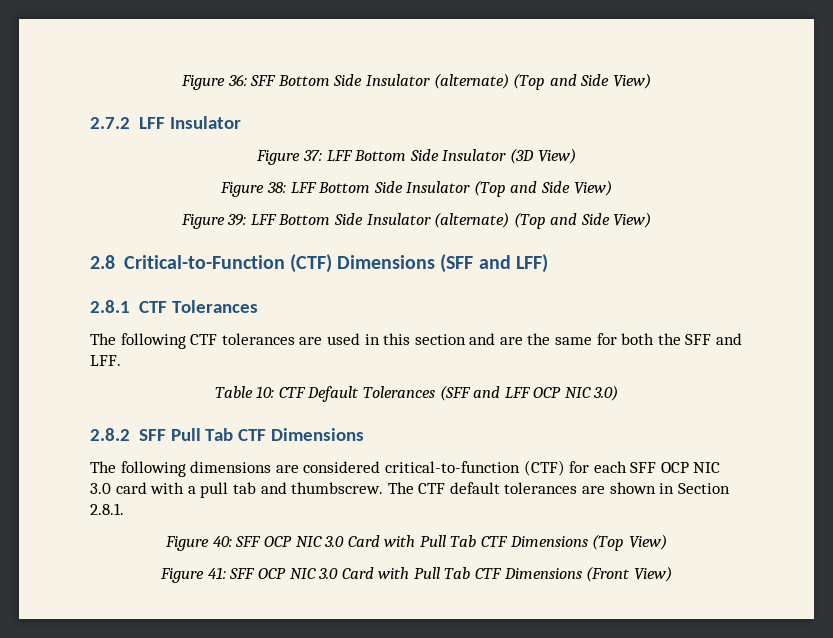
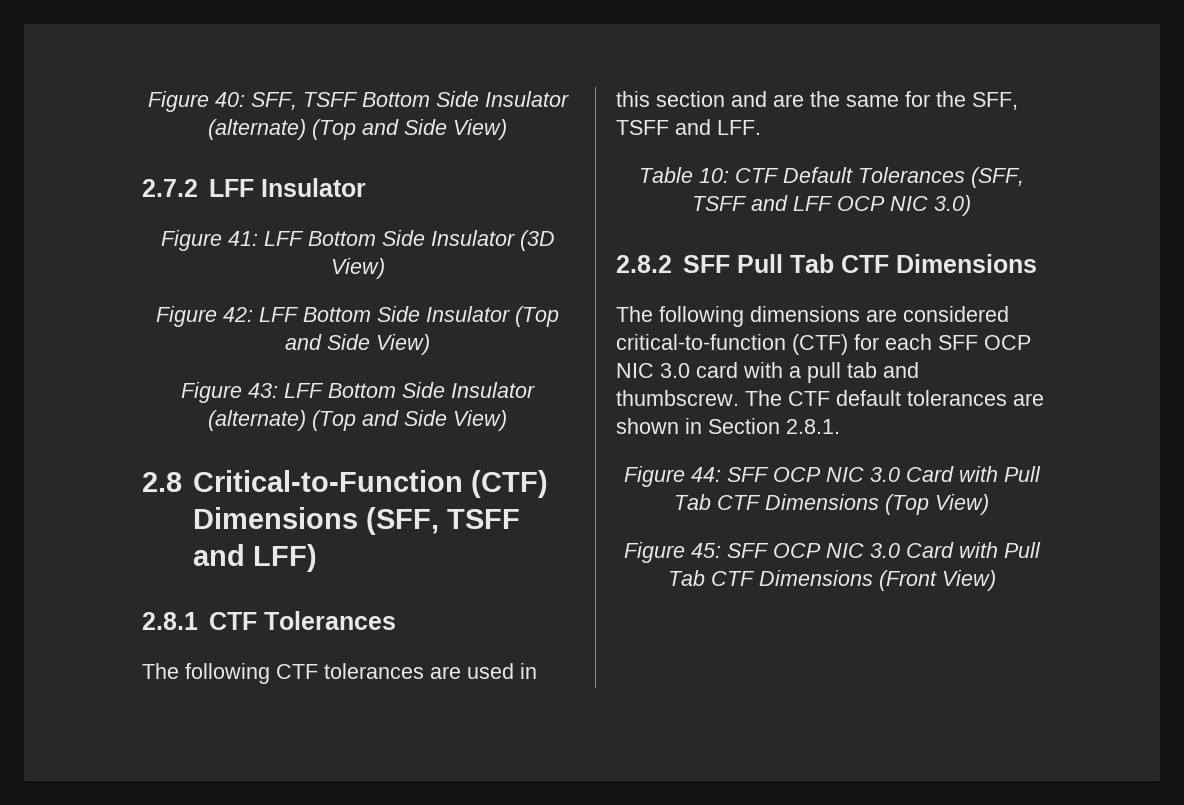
- Figure 36: SFF Bottom Side Insulator (alternate) (Top and Side View)
+ Figure 40: SFF, TSFF Bottom Side Insulator (alternate) (Top and Side View)
- Figure 37: LFF Bottom Side Insulator (3D View)
+ Figure 41: LFF Bottom Side Insulator (3D View)
- Figure 38: LFF Bottom Side Insulator (Top and Side View)
+ Figure 42: LFF Bottom Side Insulator (Top and Side View)
- Figure 39: LFF Bottom Side Insulator (alternate) (Top and Side View)
+ Figure 43: LFF Bottom Side Insulator (alternate) (Top and Side View)
- 2.8 Critical-to-Function (CTF) Dimensions (SFF and LFF)
+ 2.8 Critical-to-Function (CTF) Dimensions (SFF, TSFF and LFF)
- The following CTF tolerances are used in this section and are the same for both the SFF and LFF.
+ The following CTF tolerances are used in this section and are the same for the SFF, TSFF and LFF.
- Table 10: CTF Default Tolerances (SFF and LFF OCP NIC 3.0)
+ Table 10: CTF Default Tolerances (SFF, TSFF and LFF OCP NIC 3.0)
- Figure 40: SFF OCP NIC 3.0 Card with Pull Tab CTF Dimensions (Top View)
+ Figure 44: SFF OCP NIC 3.0 Card with Pull Tab CTF Dimensions (Top View)
- Figure 41: SFF OCP NIC 3.0 Card with Pull Tab CTF Dimensions (Front View)
+ Figure 45: SFF OCP NIC 3.0 Card with Pull Tab CTF Dimensions (Front View)

